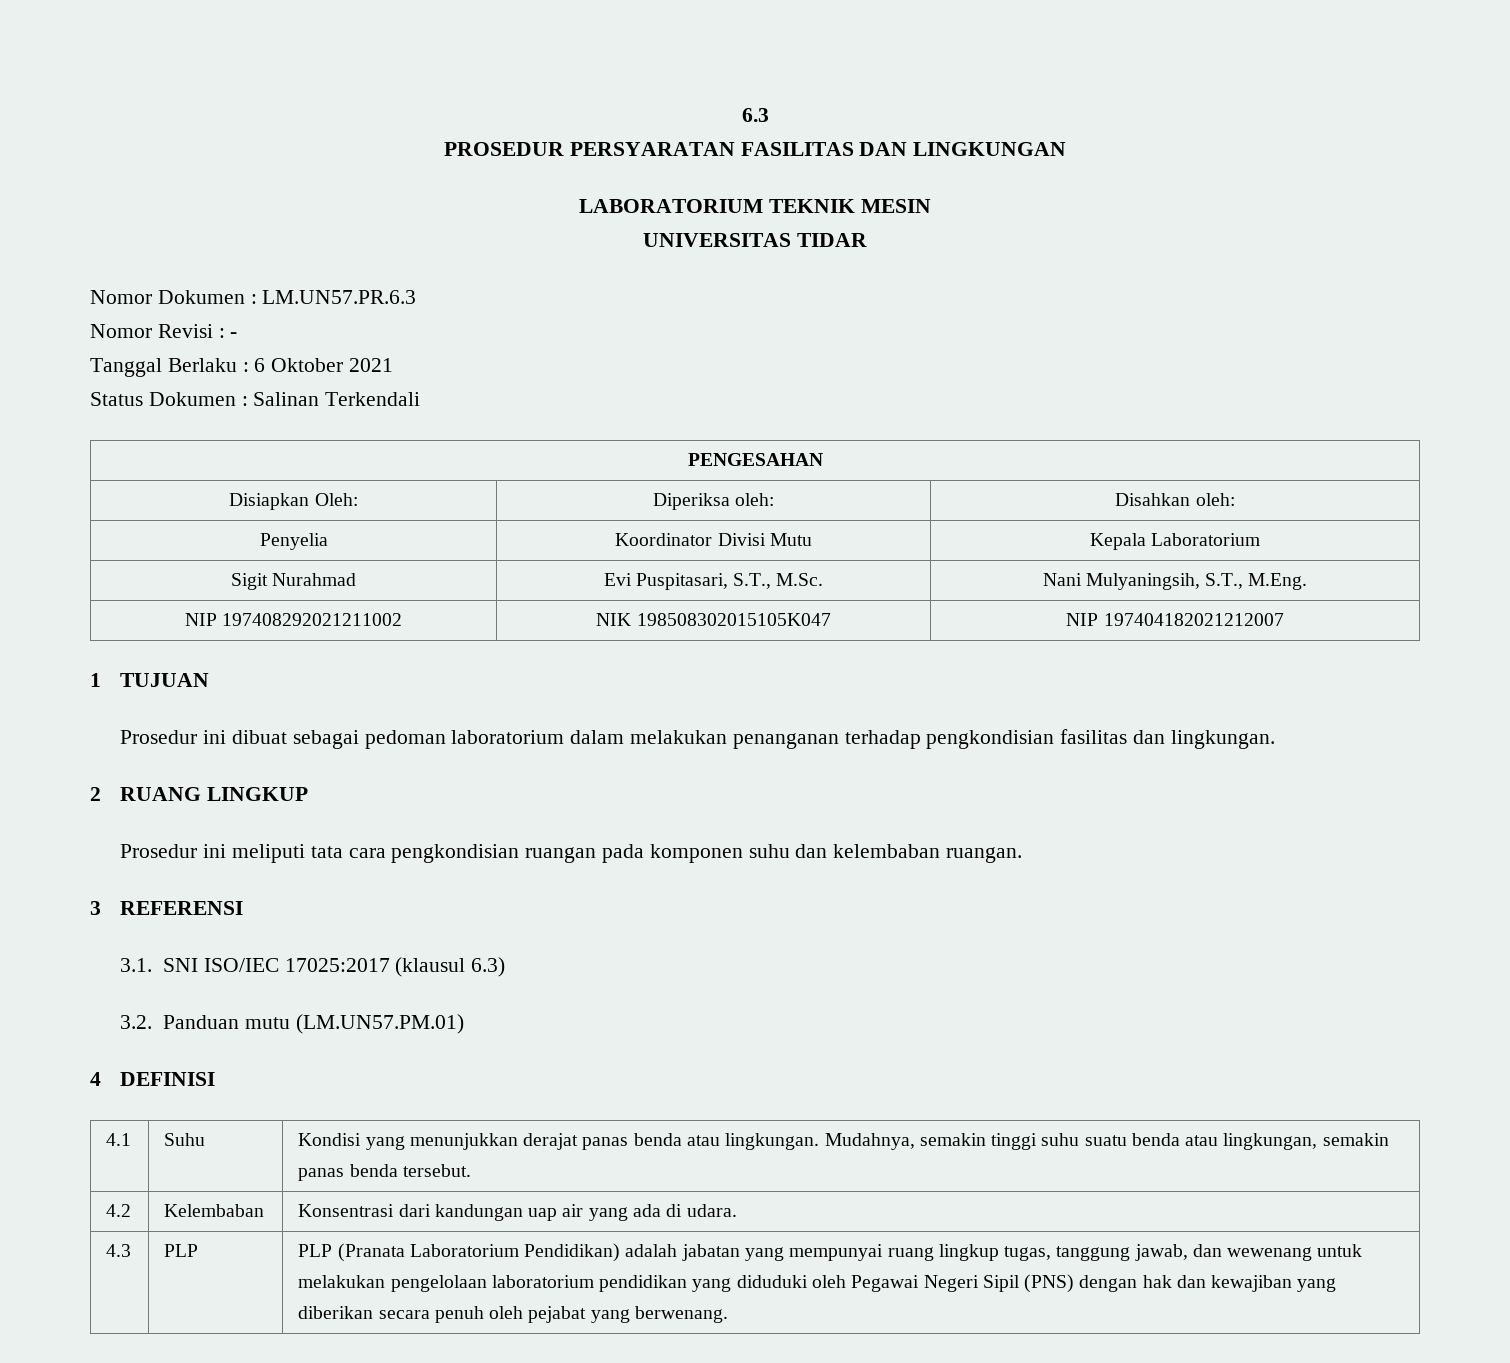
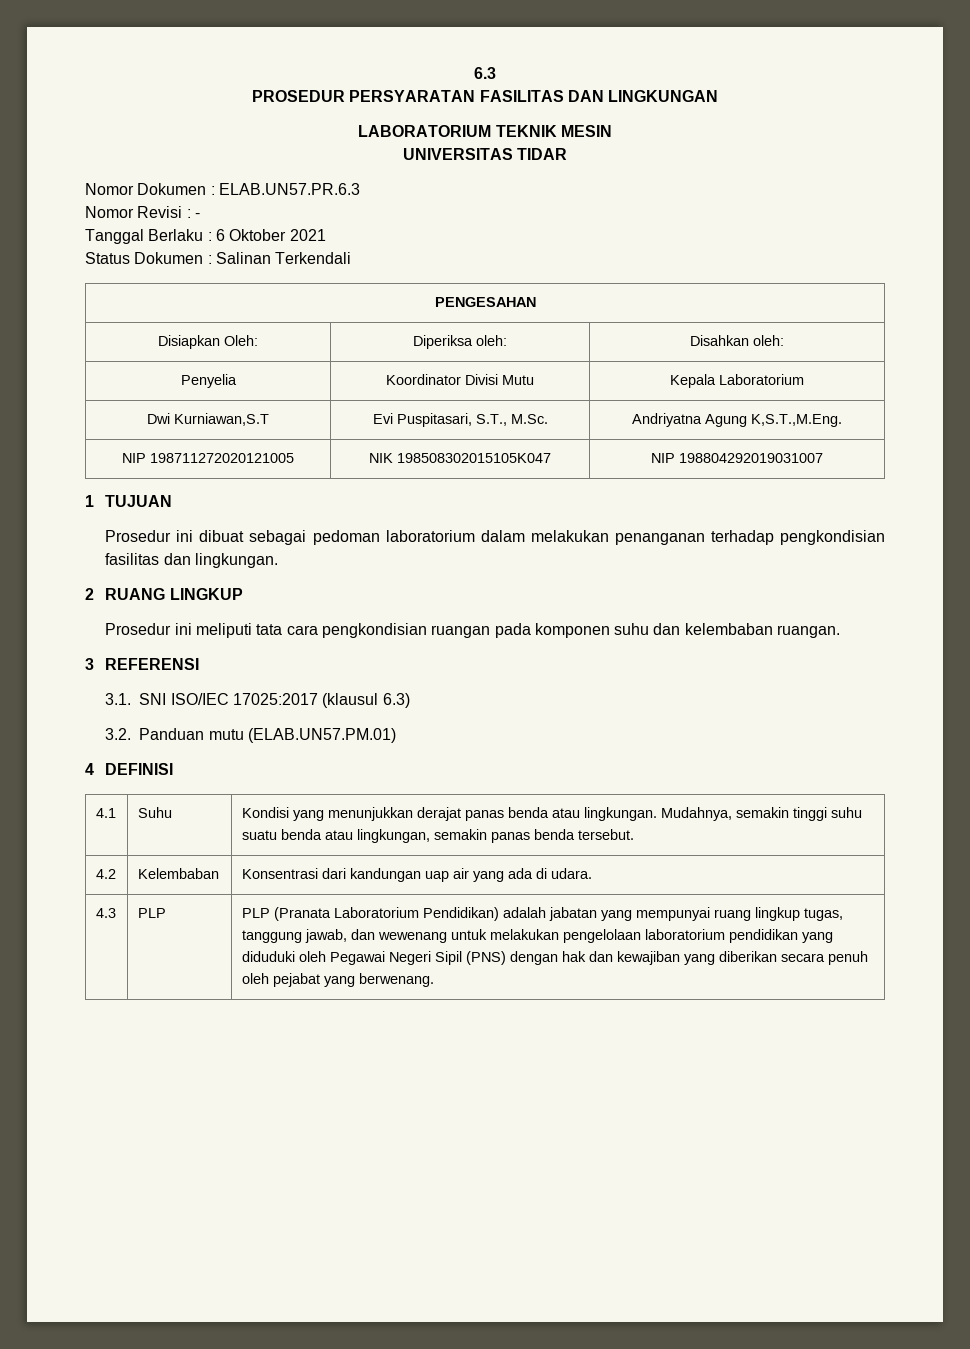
- Nomor Dokumen : LM.UN57.PR.6.3
+ Nomor Dokumen : ELAB.UN57.PR.6.3
- Sigit Nurahmad | Evi Puspitasari, S.T., M.Sc. | Nani Mulyaningsih, S.T., M.Eng.
- NIP 197408292021211002 | NIK 198508302015105K047 | NIP 197404182021212007
+ Dwi Kurniawan,S.T | Evi Puspitasari, S.T., M.Sc. | Andriyatna Agung K,S.T.,M.Eng.
+ NIP 198711272020121005 | NIK 198508302015105K047 | NIP 198804292019031007
- 3.2. Panduan mutu (LM.UN57.PM.01)
+ 3.2. Panduan mutu (ELAB.UN57.PM.01)

